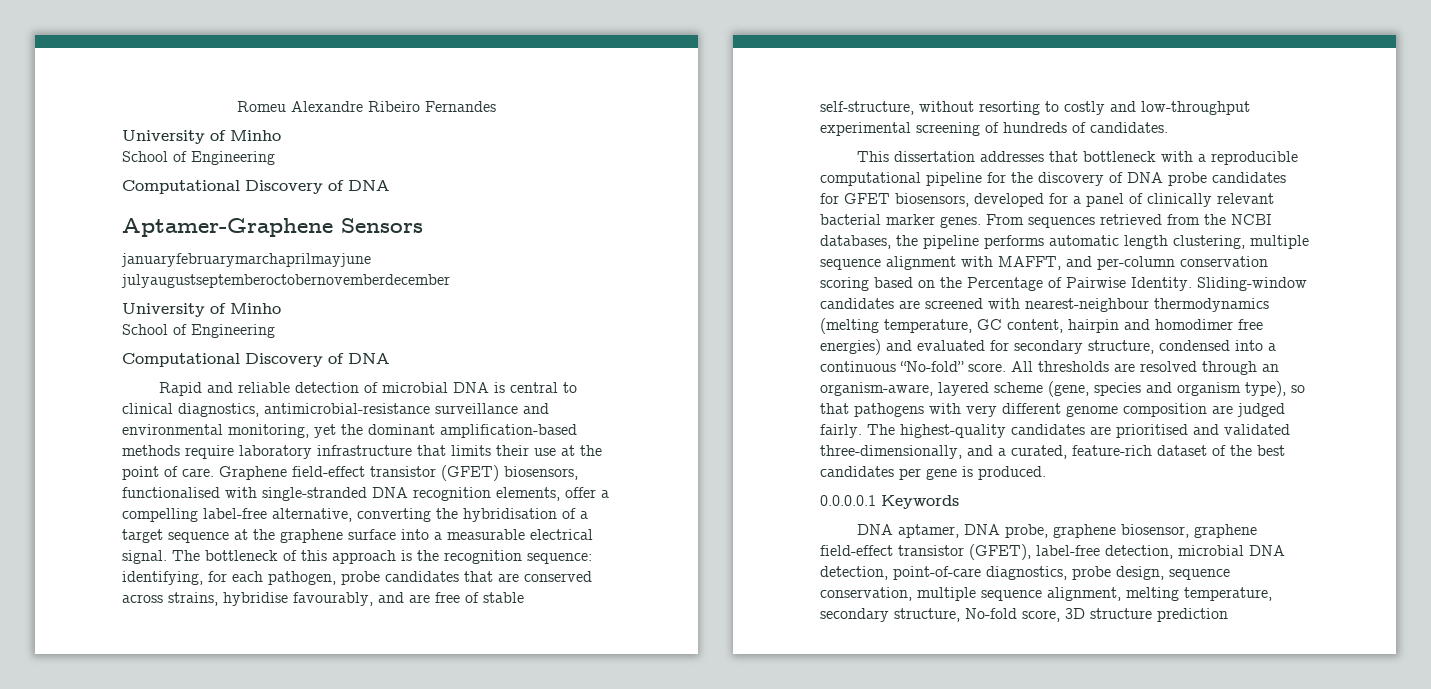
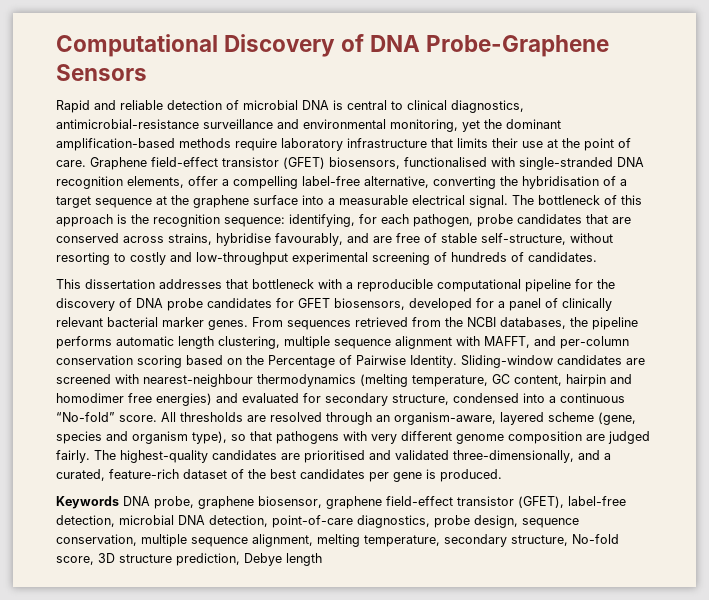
- Romeu Alexandre Ribeiro Fernandes
- University of Minho
- School of Engineering
- Computational Discovery of DNA
- Aptamer-Graphene Sensors
+ Computational Discovery of DNA Probe-Graphene Sensors
- januaryfebruarymarchaprilmayjune julyaugustseptemberoctobernovemberdecember
- University of Minho
- School of Engineering
- Computational Discovery of DNA
- 0.0.0.0.1 Keywords
- DNA aptamer, DNA probe, graphene biosensor, graphene field-effect transistor (GFET), label-free detection, microbial DNA detection, point-of-care diagnostics, probe design, sequence conservation, multiple sequence alignment, melting temperature, secondary structure, No-fold score, 3D structure prediction
+ Keywords DNA probe, graphene biosensor, graphene field-effect transistor (GFET), label-free detection, microbial DNA detection, point-of-care diagnostics, probe design, sequence conservation, multiple sequence alignment, melting temperature, secondary structure, No-fold score, 3D structure prediction, Debye length

